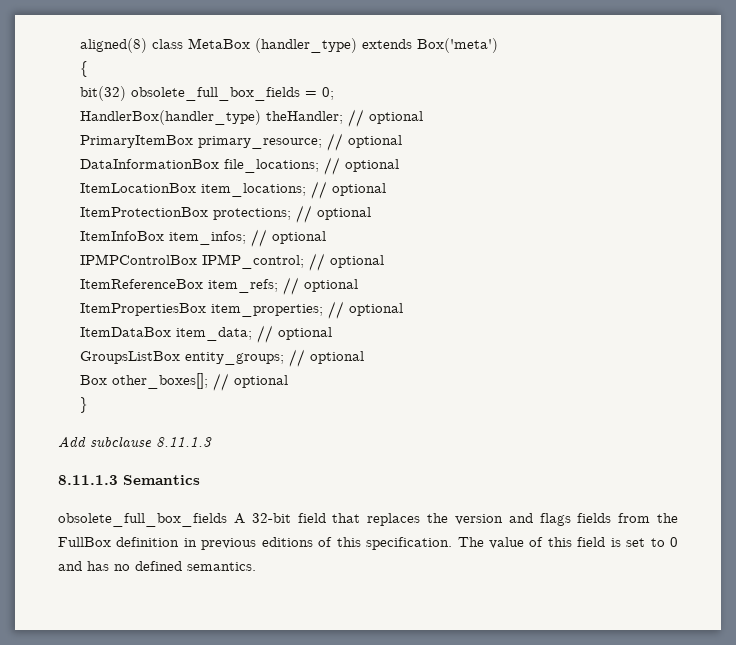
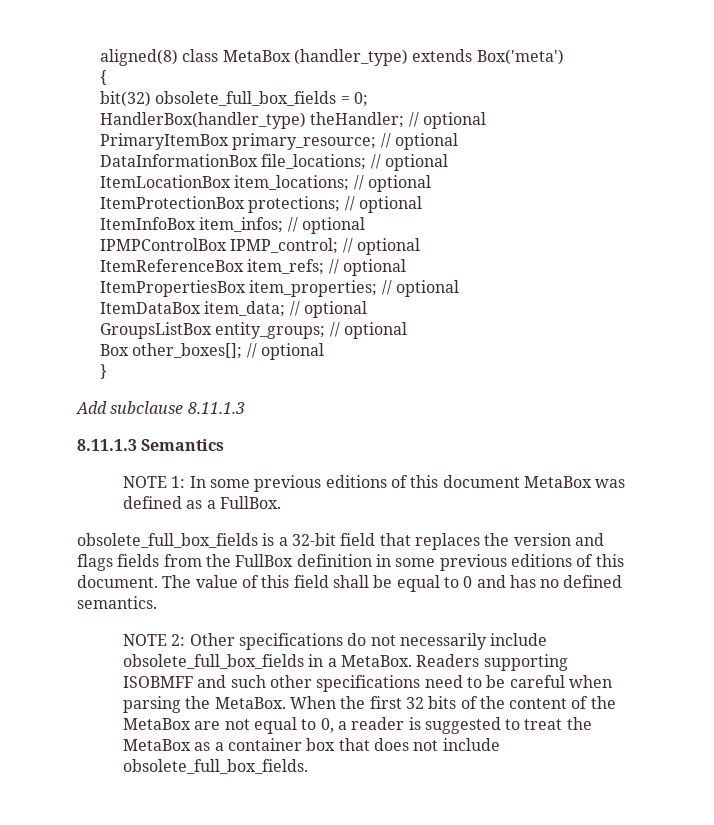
- obsolete_full_box_fields A 32-bit field that replaces the version and flags fields from the FullBox definition in previous editions of this specification.
+ NOTE 1: In some previous editions of this document MetaBox was defined as a FullBox.
+ obsolete_full_box_fields is a 32-bit field that replaces the version and flags fields from the FullBox definition in some previous editions of this document.
- The value of this field is set to 0 and has no defined semantics.
+ The value of this field shall be equal to 0 and has no defined semantics.
+ NOTE 2: Other specifications do not necessarily include obsolete_full_box_fields in a MetaBox. Readers supporting ISOBMFF and such other specifications need to be careful when parsing the MetaBox. When the first 32 bits of the content of the MetaBox are not equal to 0, a reader is suggested to treat the MetaBox as a container box that does not include obsolete_full_box_fields.

